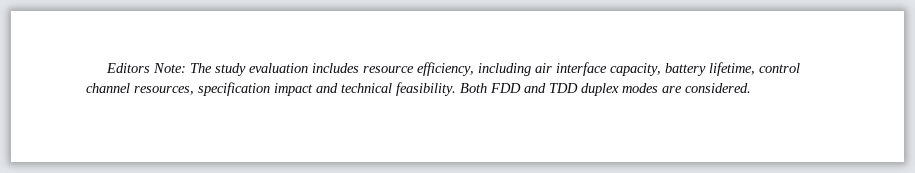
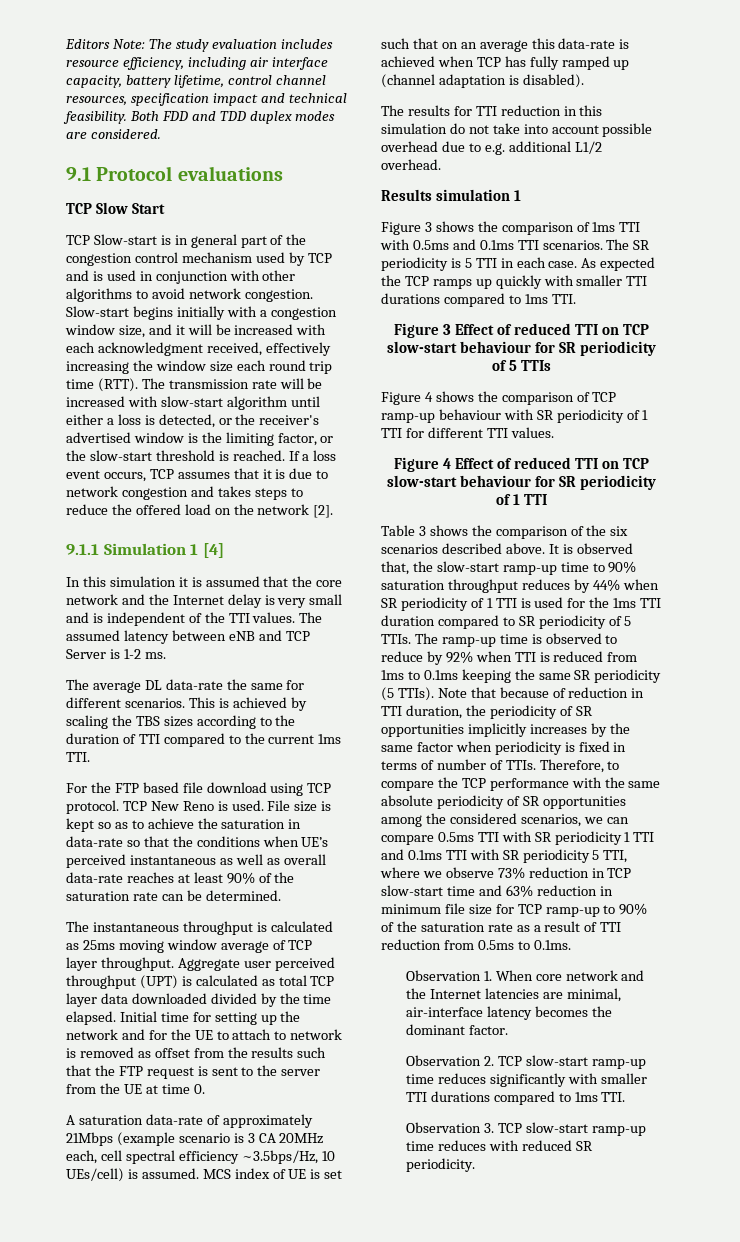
+ 9.1 Protocol evaluations
+ TCP Slow Start
+ TCP Slow-start is in general part of the congestion control mechanism used by TCP and is used in conjunction with other algorithms to avoid network congestion. Slow-start begins initially with a congestion window size, and it will be increased with each acknowledgment received, effectively increasing the window size each round trip time (RTT). The transmission rate will be increased with slow-start algorithm until either a loss is detected, or the receiver's advertised window is the limiting factor, or the slow-start threshold is reached. If a loss event occurs, TCP assumes that it is due to network congestion and takes steps to reduce the offered load on the network [2].
+ 9.1.1 Simulation 1 [4]
+ In this simulation it is assumed that the core network and the Internet delay is very small and is independent of the TTI values. The assumed latency between eNB and TCP Server is 1-2 ms.
+ The average DL data-rate the same for different scenarios. This is achieved by scaling the TBS sizes according to the duration of TTI compared to the current 1ms TTI.
+ For the FTP based file download using TCP protocol. TCP New Reno is used. File size is kept so as to achieve the saturation in data-rate so that the conditions when UE’s perceived instantaneous as well as overall data-rate reaches at least 90% of the saturation rate can be determined.
+ The instantaneous throughput is calculated as 25ms moving window average of TCP layer throughput. Aggregate user perceived throughput (UPT) is calculated as total TCP layer data downloaded divided by the time elapsed. Initial time for setting up the network and for the UE to attach to network is removed as offset from the results such that the FTP request is sent to the server from the UE at time 0.
+ A saturation data-rate of approximately 21Mbps (example scenario is 3 CA 20MHz each, cell spectral efficiency ~3.5bps/Hz, 10 UEs/cell) is assumed. MCS index of UE is set such that on an average this data-rate is achieved when TCP has fully ramped up (channel adaptation is disabled).
+ The results for TTI reduction in this simulation do not take into account possible overhead due to e.g. additional L1/2 overhead.
+ Results simulation 1
+ Figure 3 shows the comparison of 1ms TTI with 0.5ms and 0.1ms TTI scenarios. The SR periodicity is 5 TTI in each case. As expected the TCP ramps up quickly with smaller TTI durations compared to 1ms TTI.
+ Figure 3 Effect of reduced TTI on TCP slow-start behaviour for SR periodicity of 5 TTIs
+ Figure 4 shows the comparison of TCP ramp-up behaviour with SR periodicity of 1 TTI for different TTI values.
+ Figure 4 Effect of reduced TTI on TCP slow-start behaviour for SR periodicity of 1 TTI
+ Table 3 shows the comparison of the six scenarios described above. It is observed that, the slow-start ramp-up time to 90% saturation throughput reduces by 44% when SR periodicity of 1 TTI is used for the 1ms TTI duration compared to SR periodicity of 5 TTIs. The ramp-up time is observed to reduce by 92% when TTI is reduced from 1ms to 0.1ms keeping the same SR periodicity (5 TTIs). Note that because of reduction in TTI duration, the periodicity of SR opportunities implicitly increases by the same factor when periodicity is fixed in terms of number of TTIs. Therefore, to compare the TCP performance with the same absolute periodicity of SR opportunities among the considered scenarios, we can compare 0.5ms TTI with SR periodicity 1 TTI and 0.1ms TTI with SR periodicity 5 TTI, where we observe 73% reduction in TCP slow-start time and 63% reduction in minimum file size for TCP ramp-up to 90% of the saturation rate as a result of TTI reduction from 0.5ms to 0.1ms.
+ Observation 1. When core network and the Internet latencies are minimal, air-interface latency becomes the dominant factor.
+ Observation 2. TCP slow-start ramp-up time reduces significantly with smaller TTI durations compared to 1ms TTI.
+ Observation 3. TCP slow-start ramp-up time reduces with reduced SR periodicity.

